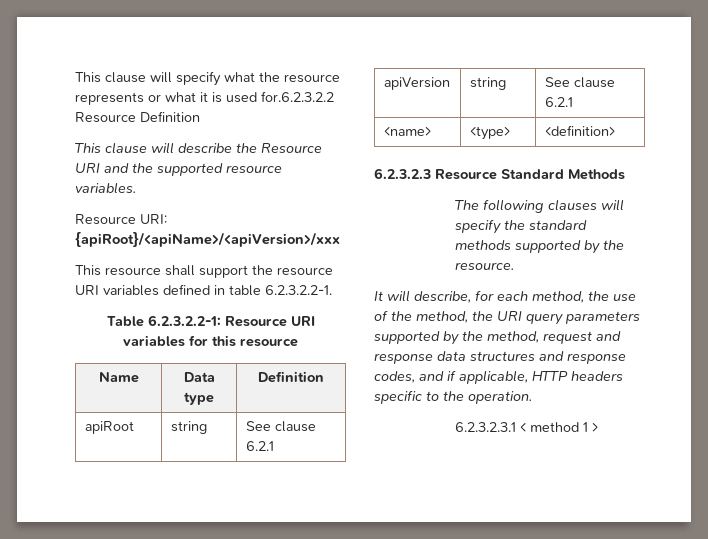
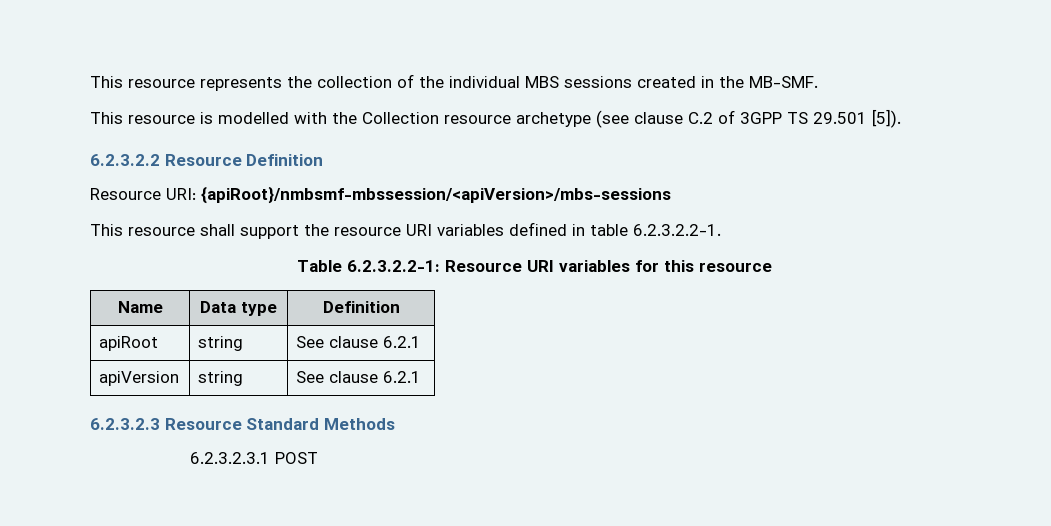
- This clause will specify what the resource represents or what it is used for.6.2.3.2.2 Resource Definition
- This clause will describe the Resource URI and the supported resource variables.
+ This resource represents the collection of the individual MBS sessions created in the MB-SMF.
+ This resource is modelled with the Collection resource archetype (see clause C.2 of 3GPP TS 29.501 [5]).
+ 6.2.3.2.2 Resource Definition
- Resource URI: {apiRoot}/<apiName>/<apiVersion>/xxx
+ Resource URI: {apiRoot}/nmbsmf-mbssession/<apiVersion>/mbs-sessions
- <name> | <type> | <definition>
- The following clauses will specify the standard methods supported by the resource.
- It will describe, for each method, the use of the method, the URI query parameters supported by the method, request and response data structures and response codes, and if applicable, HTTP headers specific to the operation.
- 6.2.3.2.3.1 < method 1 >
+ 6.2.3.2.3.1 POST

